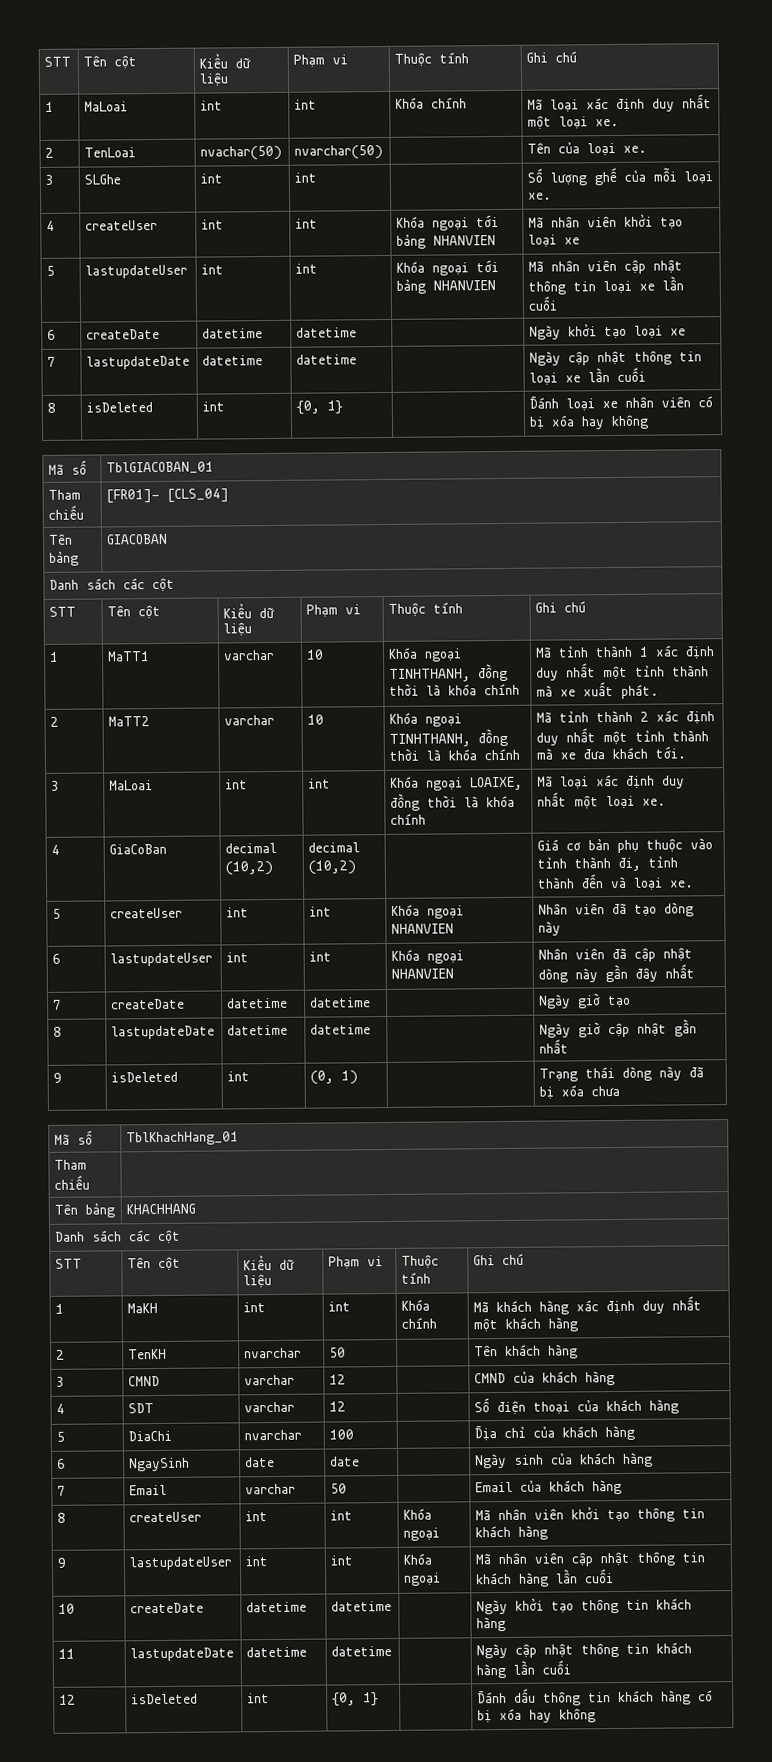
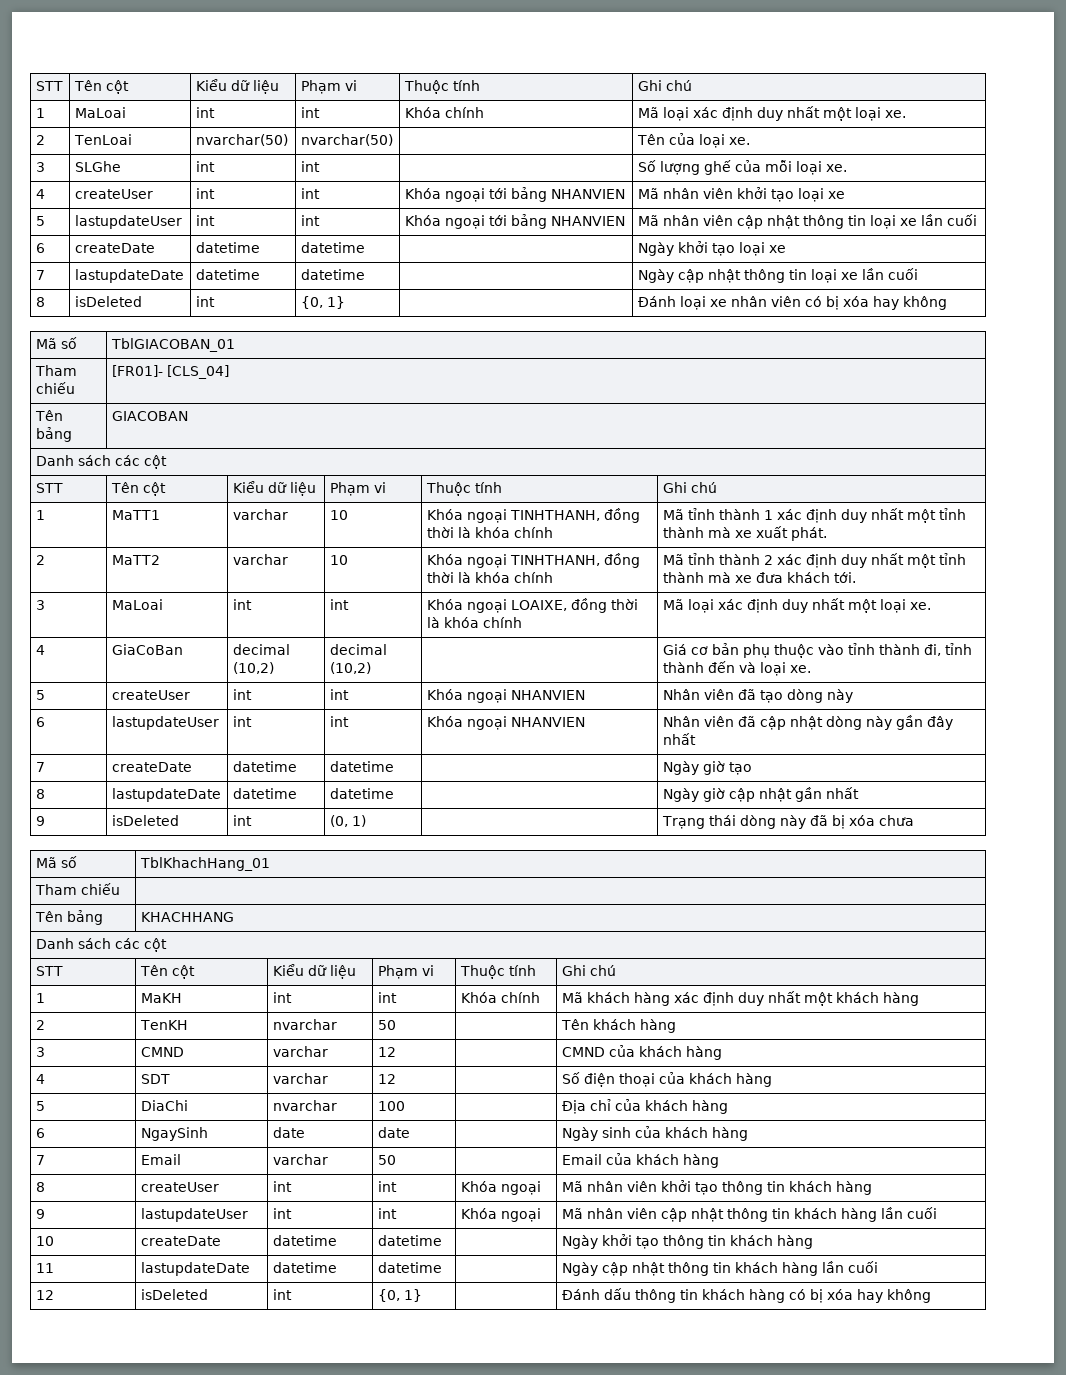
- 2 | TenLoai | nvachar(50) | nvarchar(50) | | Tên của loại xe.
+ 2 | TenLoai | nvarchar(50) | nvarchar(50) | | Tên của loại xe.

